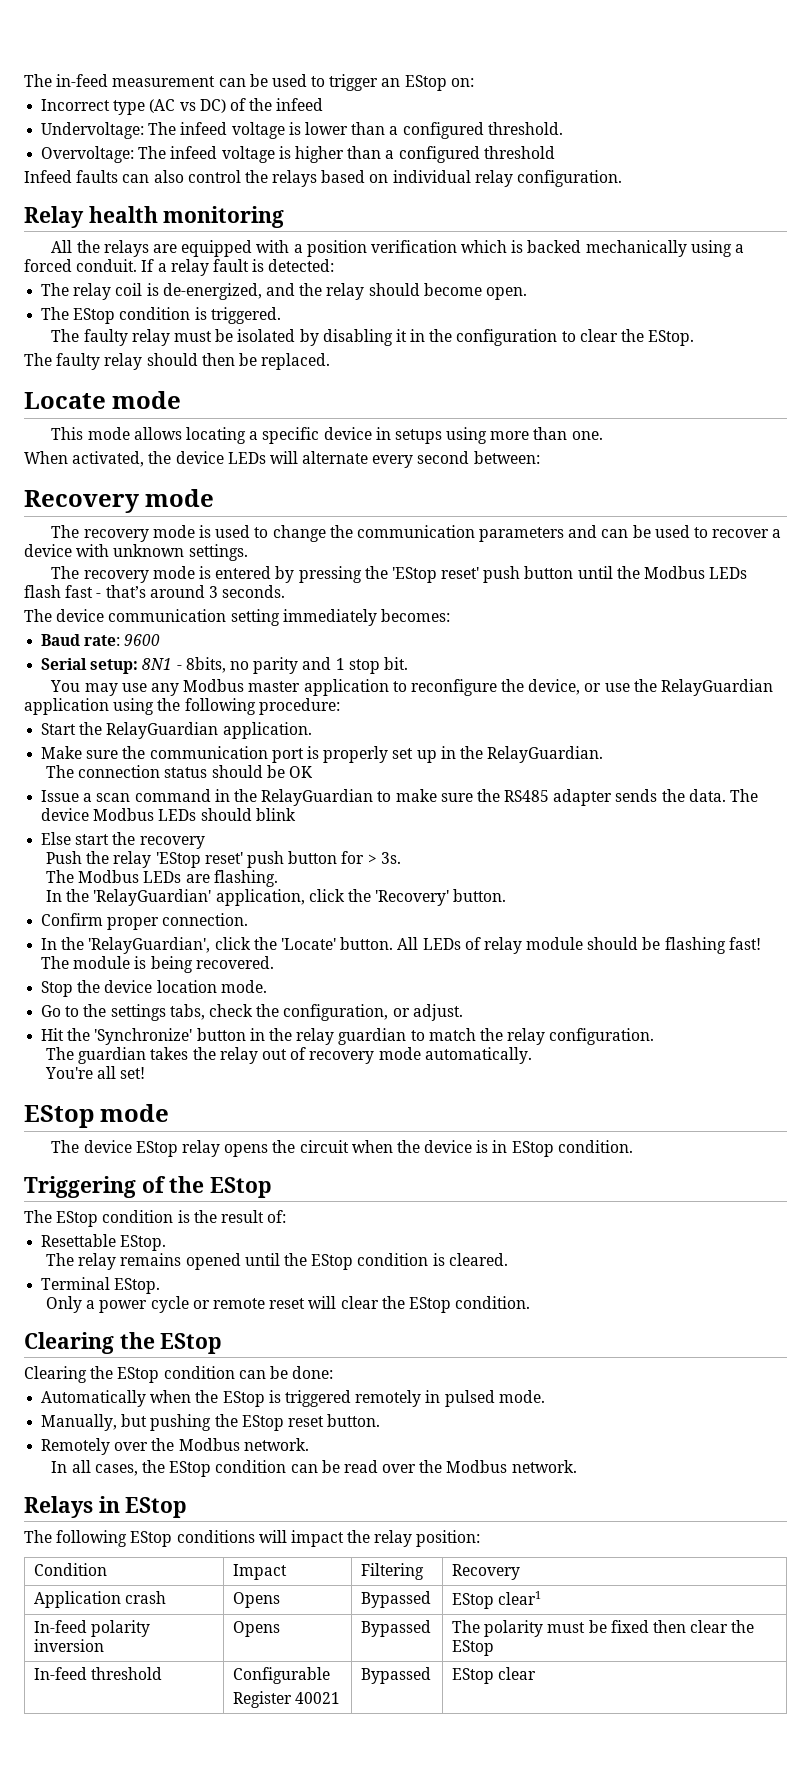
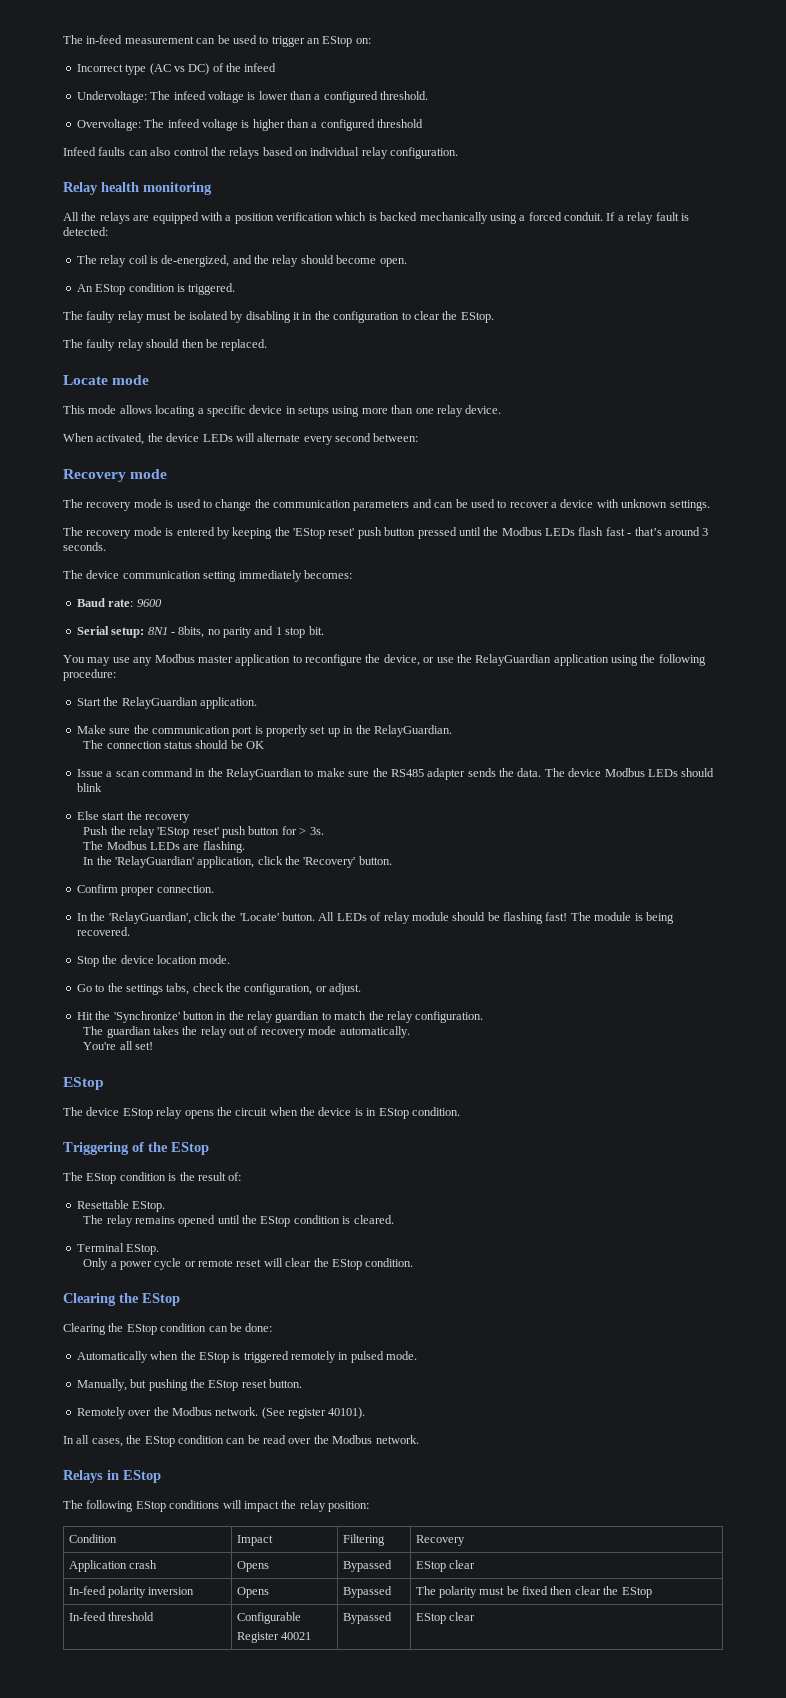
- The EStop condition is triggered.
+ An EStop condition is triggered.
- This mode allows locating a specific device in setups using more than one.
+ This mode allows locating a specific device in setups using more than one relay device.
- The recovery mode is entered by pressing the 'EStop reset' push button until the Modbus LEDs flash fast - that’s around 3 seconds.
+ The recovery mode is entered by keeping the 'EStop reset' push button pressed until the Modbus LEDs flash fast - that’s around 3 seconds.
  You're all set!
- EStop mode
+ EStop
+ (See register 40101).
- Application crash | Opens | Bypassed | EStop clear1
+ Application crash | Opens | Bypassed | EStop clear

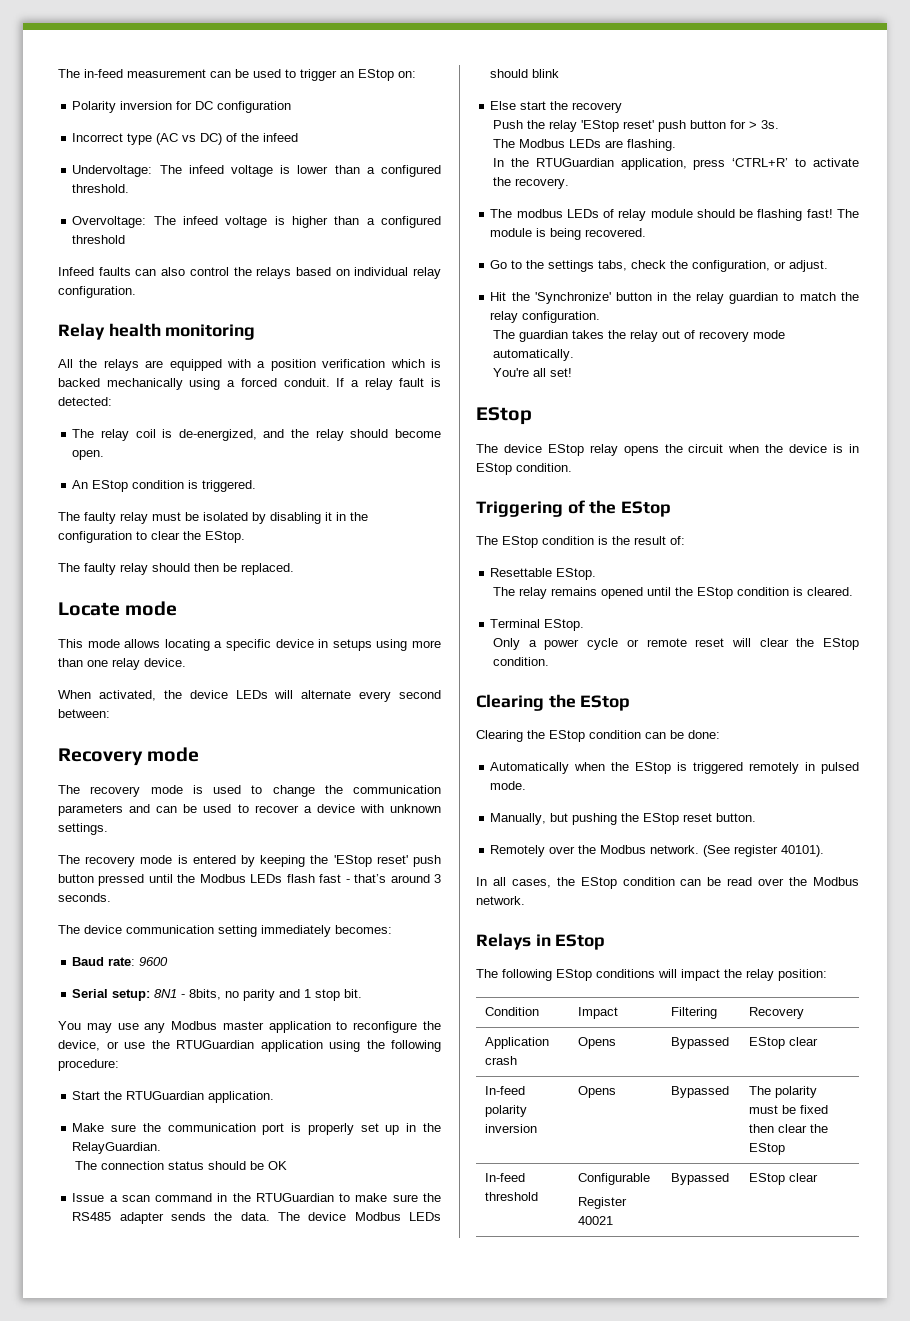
+ Polarity inversion for DC configuration
- You may use any Modbus master application to reconfigure the device, or use the RelayGuardian application using the following procedure:
+ You may use any Modbus master application to reconfigure the device, or use the RTUGuardian application using the following procedure:
- Start the RelayGuardian application.
+ Start the RTUGuardian application.
- Issue a scan command in the RelayGuardian to make sure the RS485 adapter sends the data.
+ Issue a scan command in the RTUGuardian to make sure the RS485 adapter sends the data.
- In the 'RelayGuardian' application, click the 'Recovery' button.
- Confirm proper connection.
- In the 'RelayGuardian', click the 'Locate' button. All LEDs of relay module should be flashing fast!
+ In the RTUGuardian application, press ‘CTRL+R’ to activate the recovery.
+ The modbus LEDs of relay module should be flashing fast!
- Stop the device location mode.

